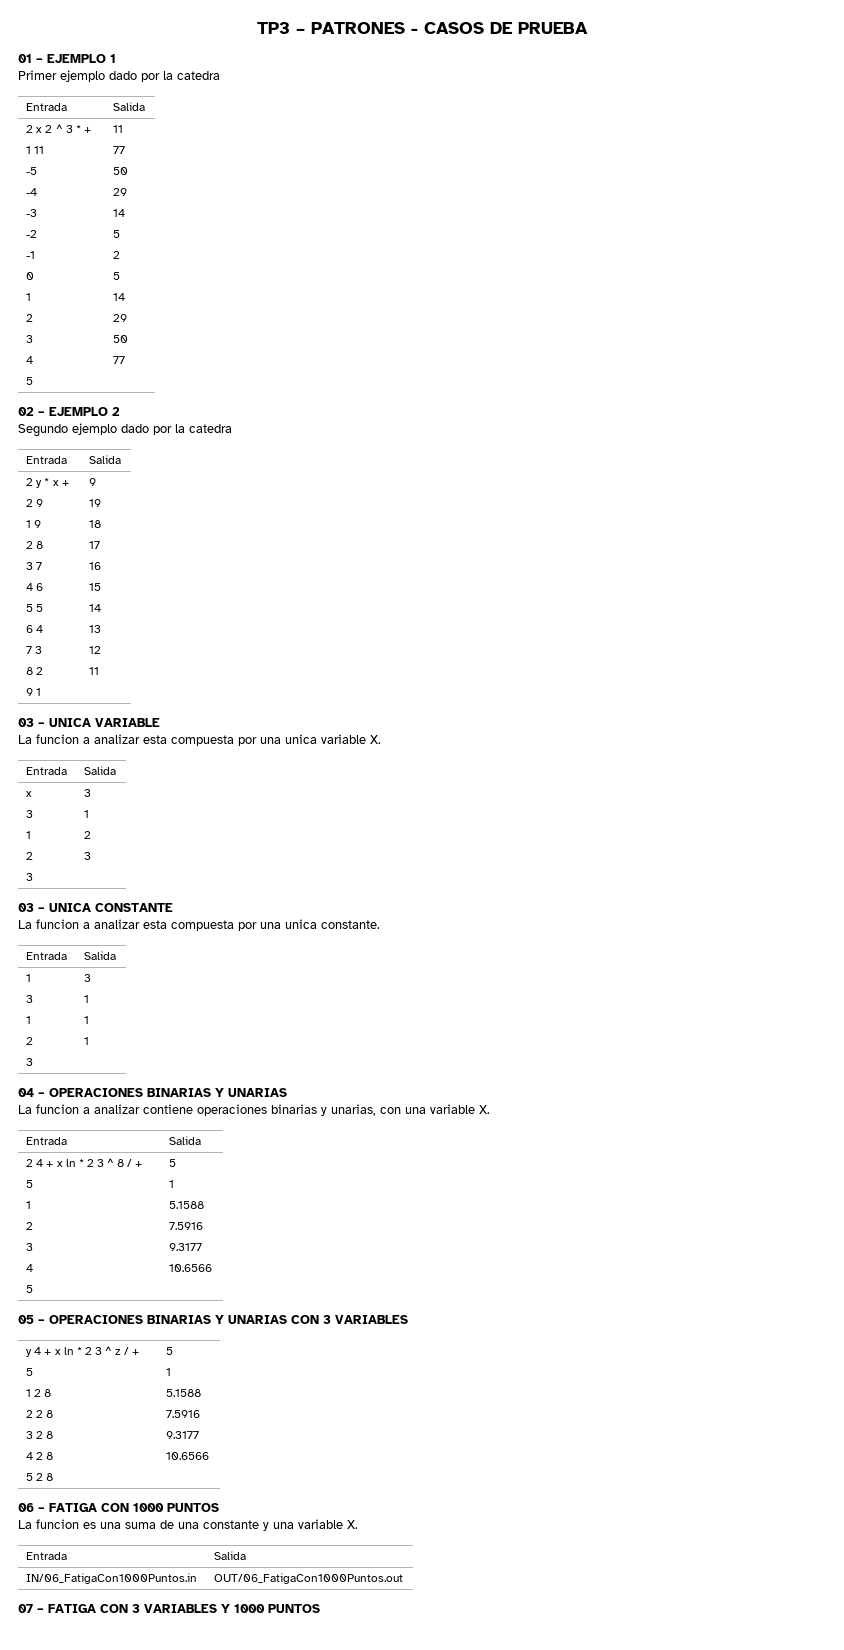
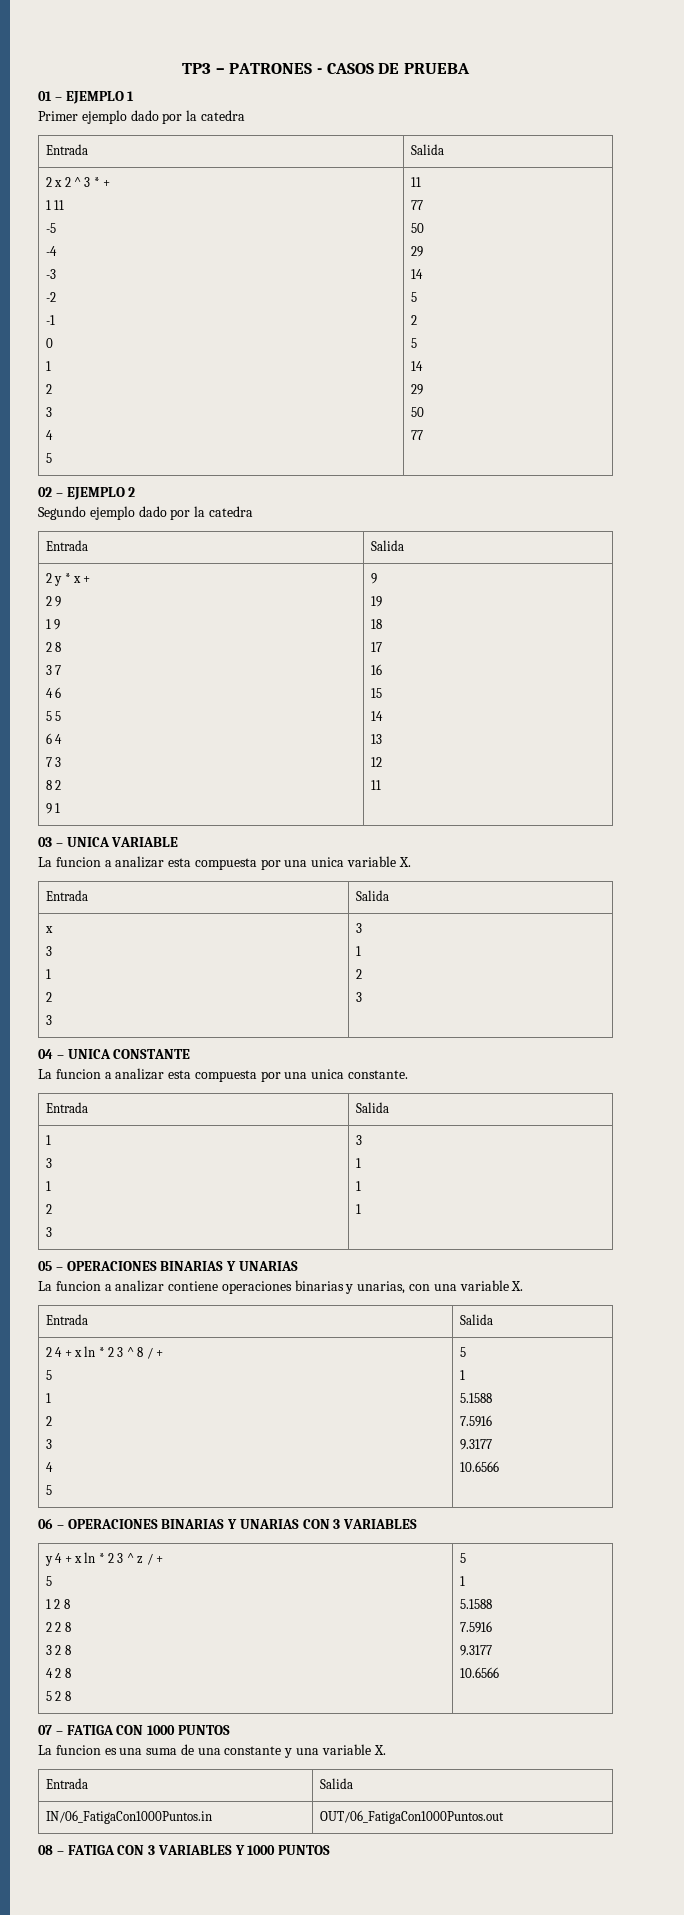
- 03 – UNICA CONSTANTE
+ 04 – UNICA CONSTANTE
- 04 – OPERACIONES BINARIAS Y UNARIAS
+ 05 – OPERACIONES BINARIAS Y UNARIAS
- 05 – OPERACIONES BINARIAS Y UNARIAS CON 3 VARIABLES
+ 06 – OPERACIONES BINARIAS Y UNARIAS CON 3 VARIABLES
- 06 – FATIGA CON 1000 PUNTOS
+ 07 – FATIGA CON 1000 PUNTOS
- 07 – FATIGA CON 3 VARIABLES Y 1000 PUNTOS
+ 08 – FATIGA CON 3 VARIABLES Y 1000 PUNTOS

